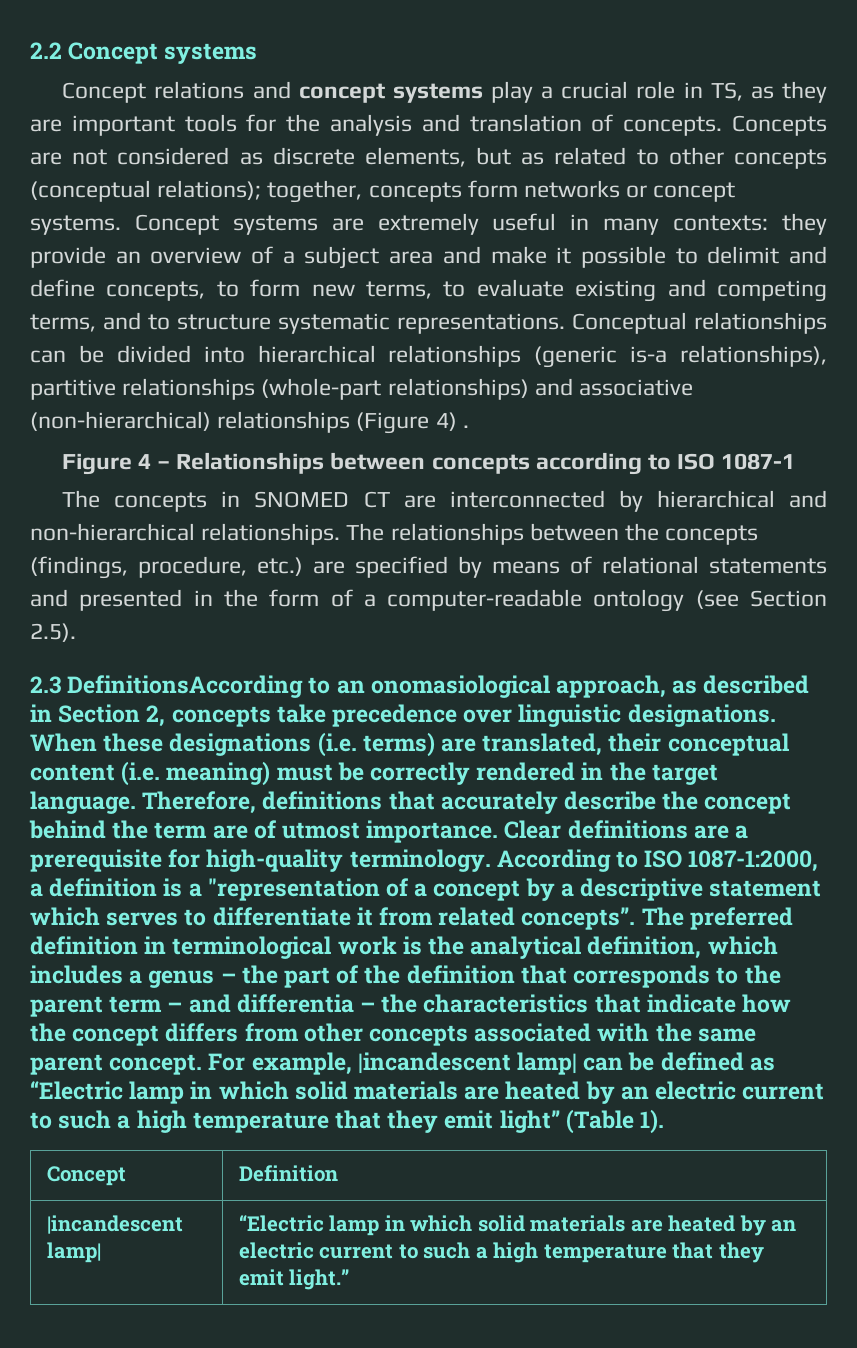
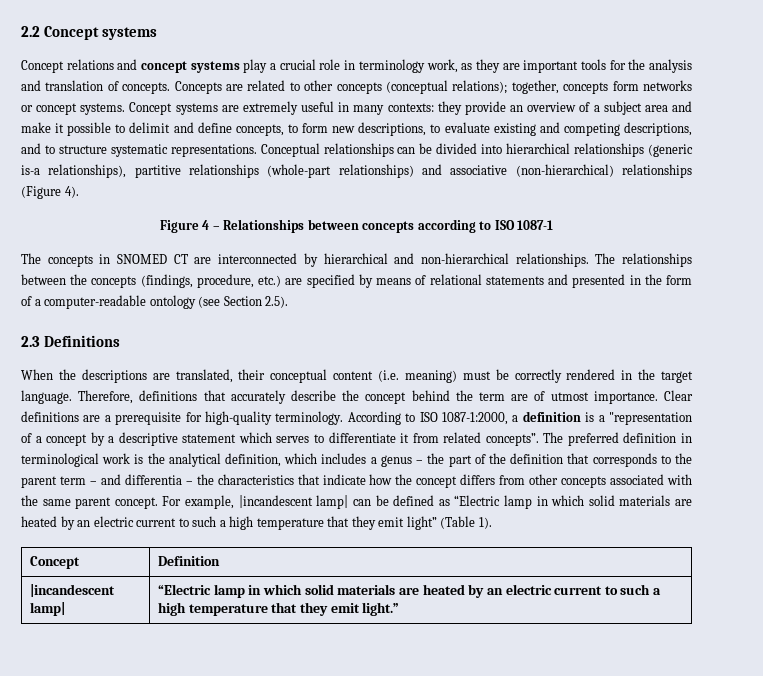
- Concept relations and concept systems play a crucial role in TS, as they are important tools for the analysis and translation of concepts.
+ Concept relations and concept systems play a crucial role in terminology work, as they are important tools for the analysis and translation of concepts.
- Concepts are not considered as discrete elements, but as related to other concepts (conceptual relations); together, concepts form networks or concept systems.
+ Concepts are related to other concepts (conceptual relations); together, concepts form networks or concept systems.
- Concept systems are extremely useful in many contexts: they provide an overview of a subject area and make it possible to delimit and define concepts, to form new terms, to evaluate existing and competing terms, and to structure systematic representations.
+ Concept systems are extremely useful in many contexts: they provide an overview of a subject area and make it possible to delimit and define concepts, to form new descriptions, to evaluate existing and competing descriptions, and to structure systematic representations.
- Conceptual relationships can be divided into hierarchical relationships (generic is-a relationships), partitive relationships (whole-part relationships) and associative (non-hierarchical) relationships (Figure 4) .
+ Conceptual relationships can be divided into hierarchical relationships (generic is-a relationships), partitive relationships (whole-part relationships) and associative (non-hierarchical) relationships (Figure 4).
- 2.3 DefinitionsAccording to an onomasiological approach, as described in Section 2, concepts take precedence over linguistic designations. When these designations (i.e. terms) are translated, their conceptual content (i.e. meaning) must be correctly rendered in the target language.
+ 2.3 Definitions
+ When the descriptions are translated, their conceptual content (i.e. meaning) must be correctly rendered in the target language.

